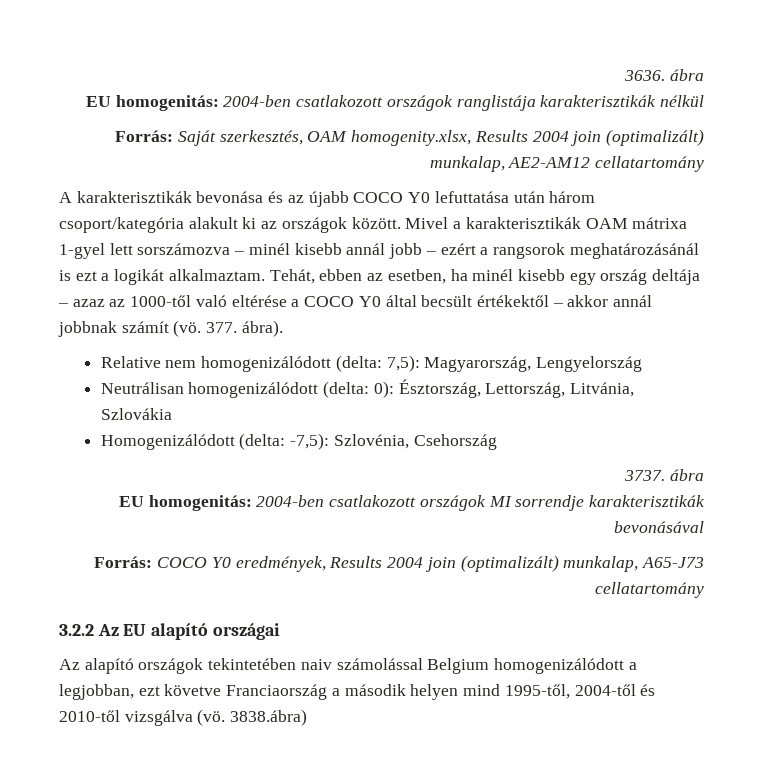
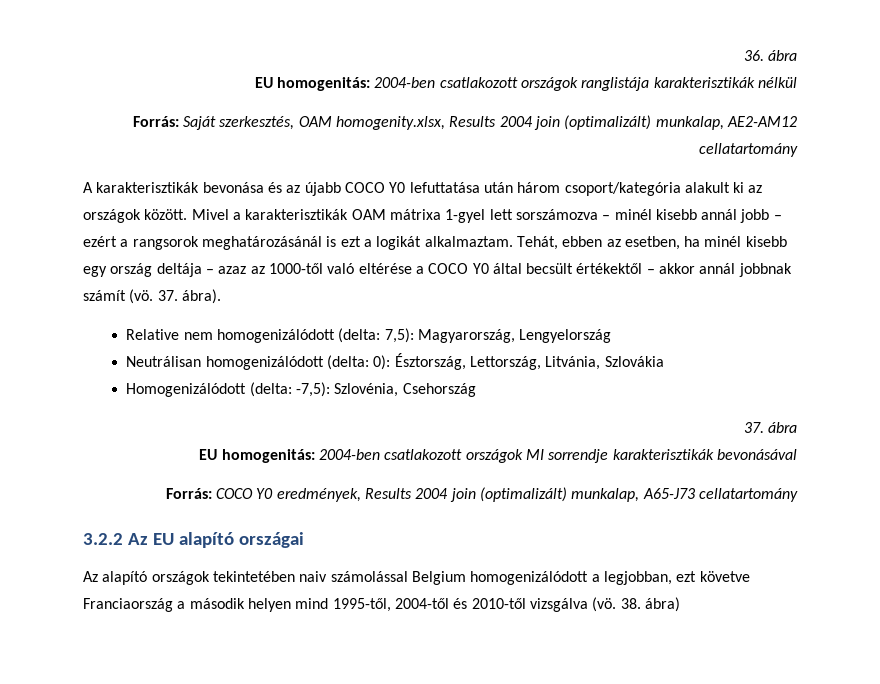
- 3636. ábra
+ 36. ábra
- 377. ábra).
+ 37. ábra).
- 3737. ábra
+ 37. ábra
- 3838.ábra)
+ 38. ábra)

